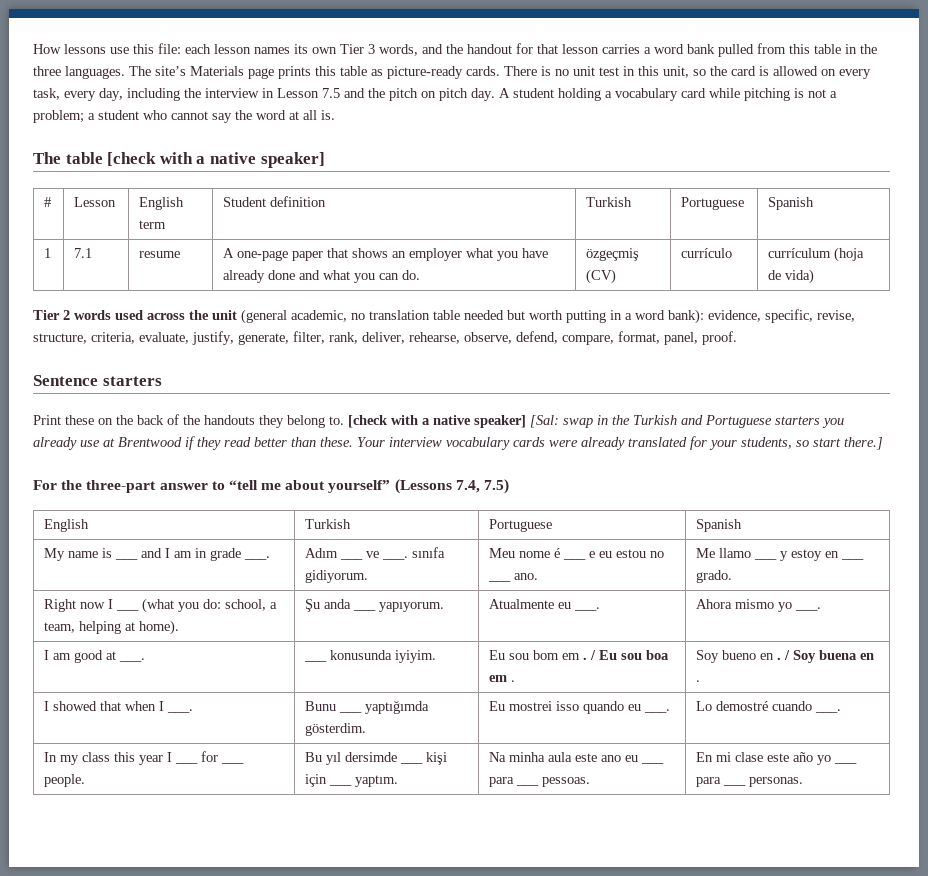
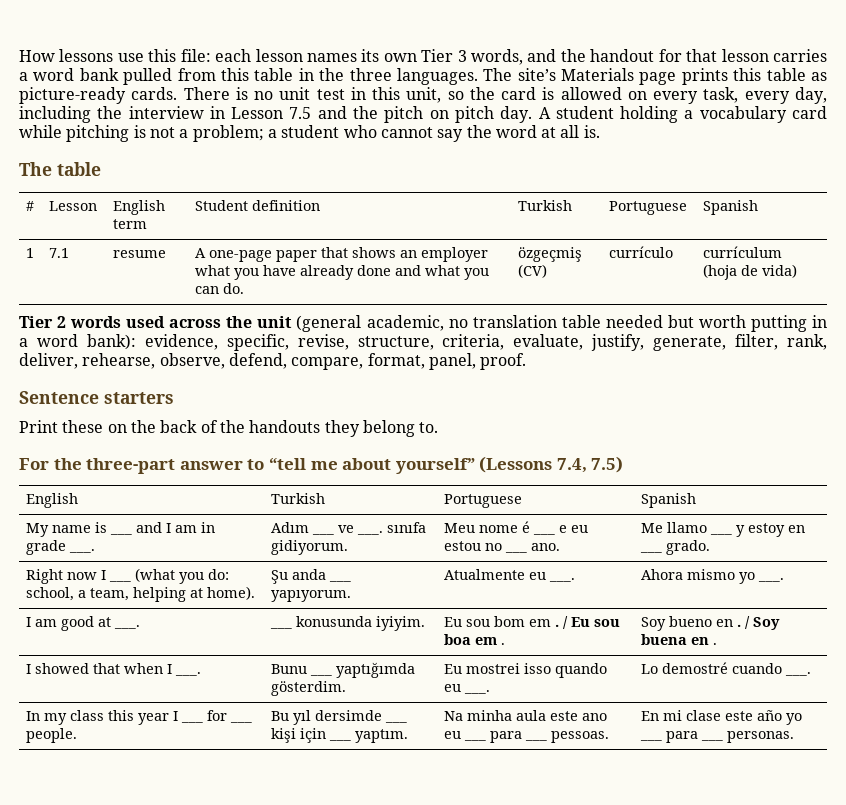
- The table [check with a native speaker]
+ The table
- [check with a native speaker] [Sal: swap in the Turkish and Portuguese starters you already use at Brentwood if they read better than these. Your interview vocabulary cards were already translated for your students, so start there.]

